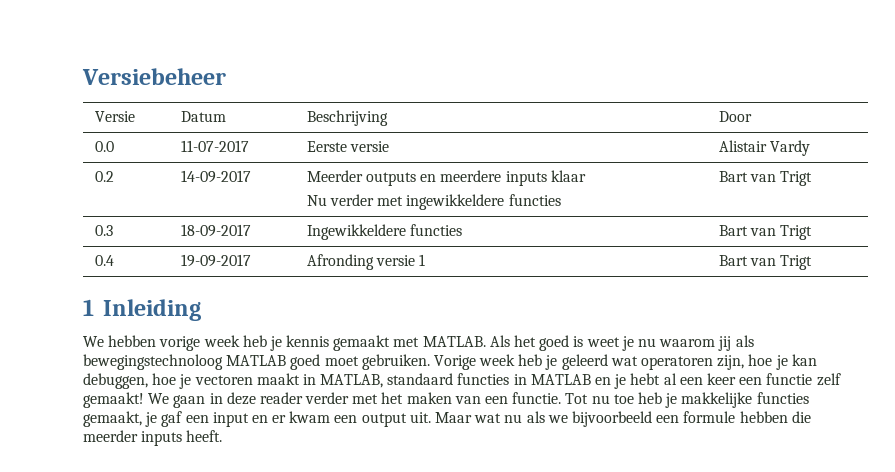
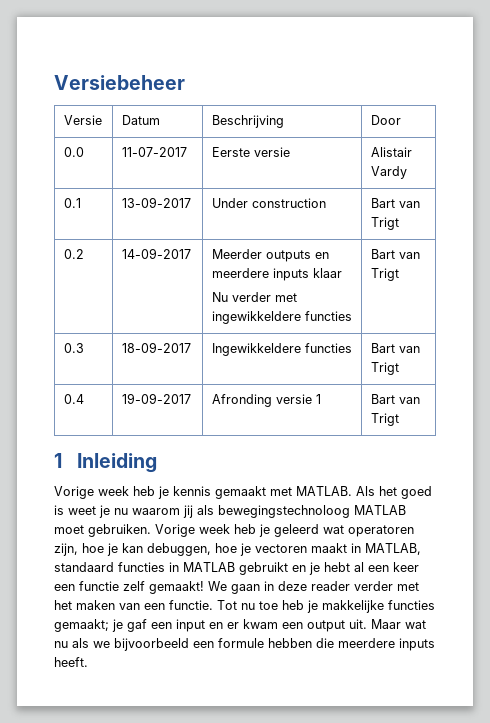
+ 0.1 | 13-09-2017 | Under construction | Bart van Trigt
- We hebben vorige week heb je kennis gemaakt met MATLAB.
+ Vorige week heb je kennis gemaakt met MATLAB.
- Als het goed is weet je nu waarom jij als bewegingstechnoloog MATLAB goed moet gebruiken.
+ Als het goed is weet je nu waarom jij als bewegingstechnoloog MATLAB moet gebruiken.
- Vorige week heb je geleerd wat operatoren zijn, hoe je kan debuggen, hoe je vectoren maakt in MATLAB, standaard functies in MATLAB en je hebt al een keer een functie zelf gemaakt!
+ Vorige week heb je geleerd wat operatoren zijn, hoe je kan debuggen, hoe je vectoren maakt in MATLAB, standaard functies in MATLAB gebruikt en je hebt al een keer een functie zelf gemaakt!
- Tot nu toe heb je makkelijke functies gemaakt, je gaf een input en er kwam een output uit.
+ Tot nu toe heb je makkelijke functies gemaakt; je gaf een input en er kwam een output uit.
- Maar wat nu als we bijvoorbeeld een formule hebben die meerder inputs heeft.
+ Maar wat nu als we bijvoorbeeld een formule hebben die meerdere inputs heeft.

